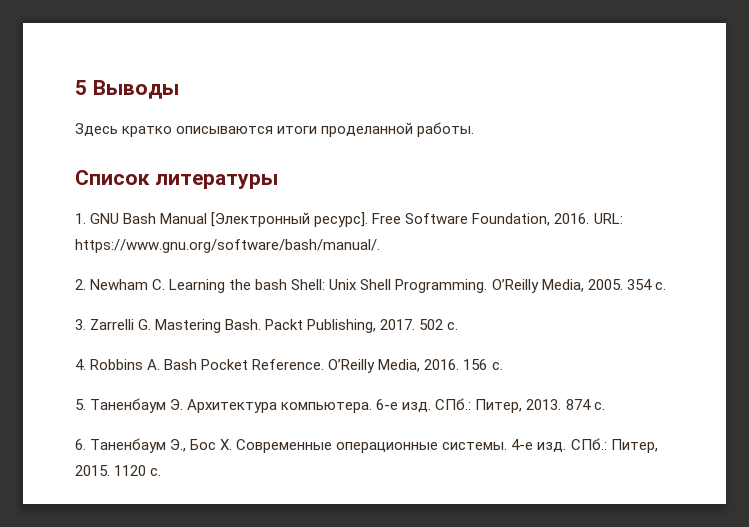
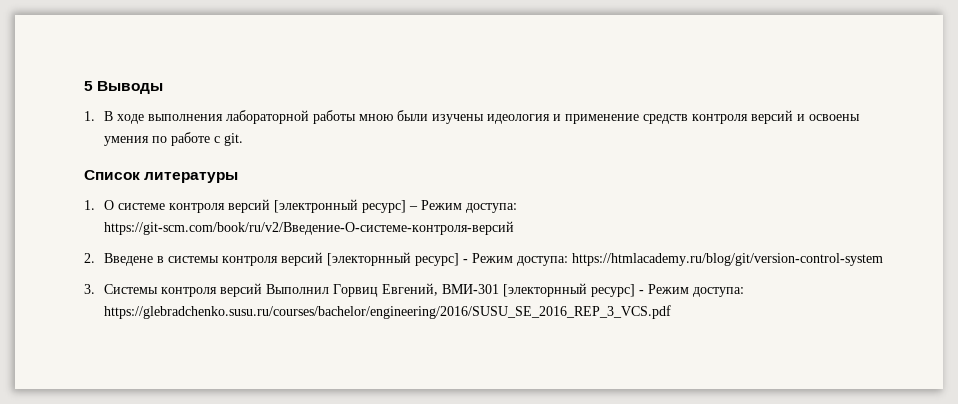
- Здесь кратко описываются итоги проделанной работы.
+ 1. В ходе выполнения лабораторной работы мною были изучены идеология и применение средств контроля версий и освоены умения по работе с git.
  Список литературы
- 1. GNU Bash Manual [Электронный ресурс]. Free Software Foundation, 2016. URL: https://www.gnu.org/software/bash/manual/.
- 2. Newham C. Learning the bash Shell: Unix Shell Programming. O’Reilly Media, 2005. 354 с.
- 3. Zarrelli G. Mastering Bash. Packt Publishing, 2017. 502 с.
- 4. Robbins A. Bash Pocket Reference. O’Reilly Media, 2016. 156 с.
- 5. Таненбаум Э. Архитектура компьютера. 6-е изд. СПб.: Питер, 2013. 874 с.
- 6. Таненбаум Э., Бос Х. Современные операционные системы. 4-е изд. СПб.: Питер, 2015. 1120 с.
+ 1. О системе контроля версий [электронный ресурс] – Режим доступа: https://git-scm.com/book/ru/v2/Введение-О-системе-контроля-версий
+ 2. Введене в системы контроля версий [электорнный ресурс] - Режим доступа: https://htmlacademy.ru/blog/git/version-control-system
+ 3. Системы контроля версий Выполнил Горвиц Евгений, ВМИ-301 [электорнный ресурс] - Режим доступа: https://glebradchenko.susu.ru/courses/bachelor/engineering/2016/SUSU_SE_2016_REP_3_VCS.pdf

